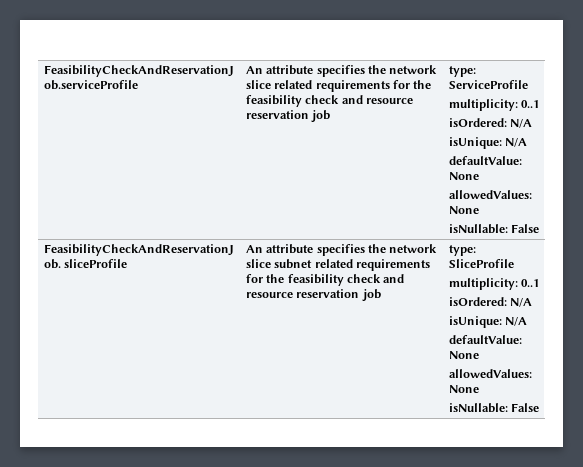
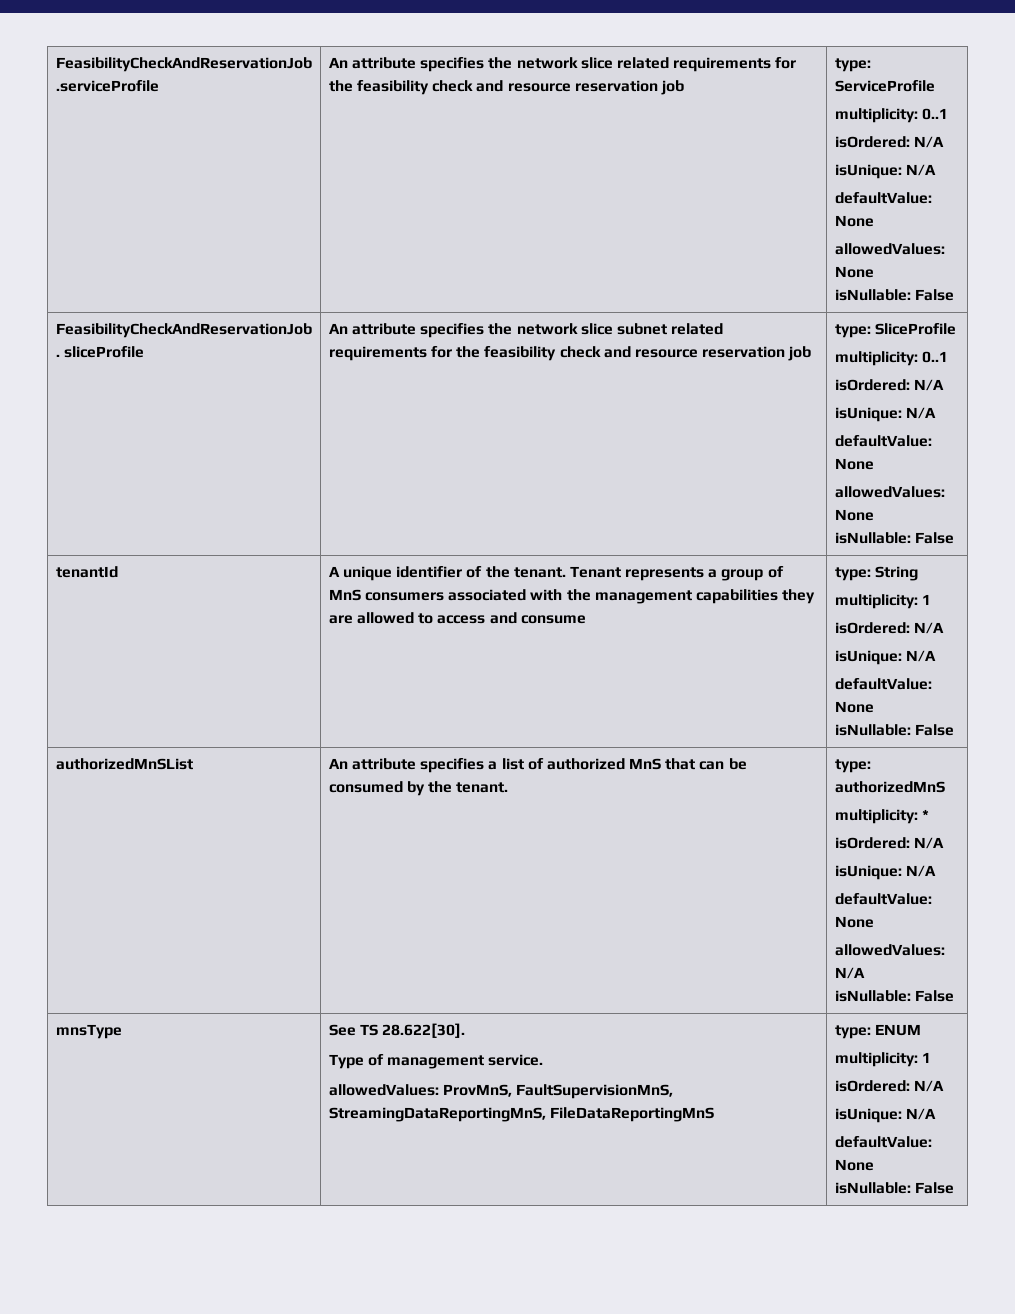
+ tenantId | A unique identifier of the tenant. Tenant represents a group of MnS consumers associated with the management capabilities they are allowed to access and consume | type: String
+ multiplicity: 1
+ isOrdered: N/A
+ isUnique: N/A
+ defaultValue: None
+ isNullable: False
+ authorizedMnSList | An attribute specifies a list of authorized MnS that can be consumed by the tenant. | type: authorizedMnS
+ multiplicity: *
+ isOrdered: N/A
+ isUnique: N/A
+ defaultValue: None
+ allowedValues: N/A
+ isNullable: False
+ mnsType | See TS 28.622[30].
+ Type of management service.
+ allowedValues: ProvMnS, FaultSupervisionMnS, StreamingDataReportingMnS, FileDataReportingMnS | type: ENUM
+ multiplicity: 1
+ isOrdered: N/A
+ isUnique: N/A
+ defaultValue: None
+ isNullable: False

